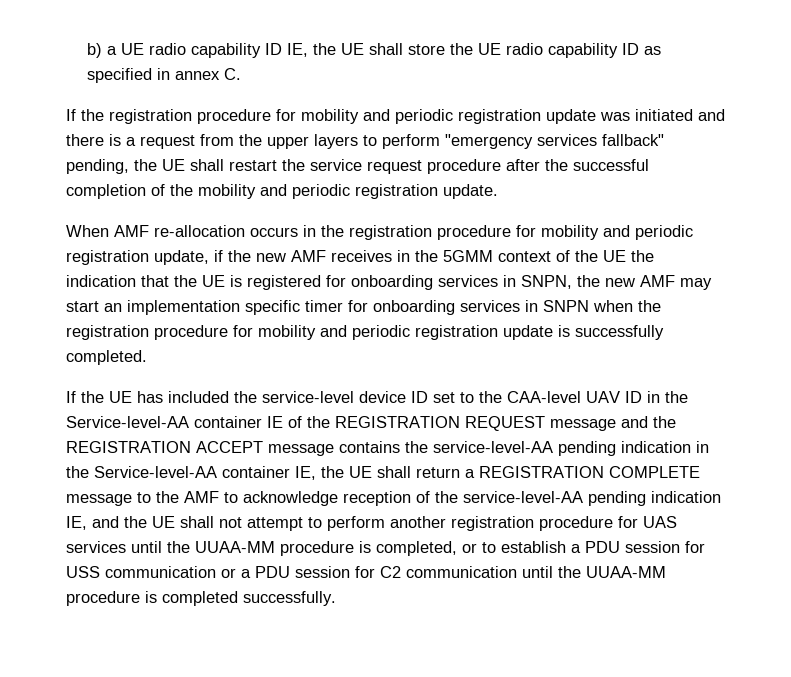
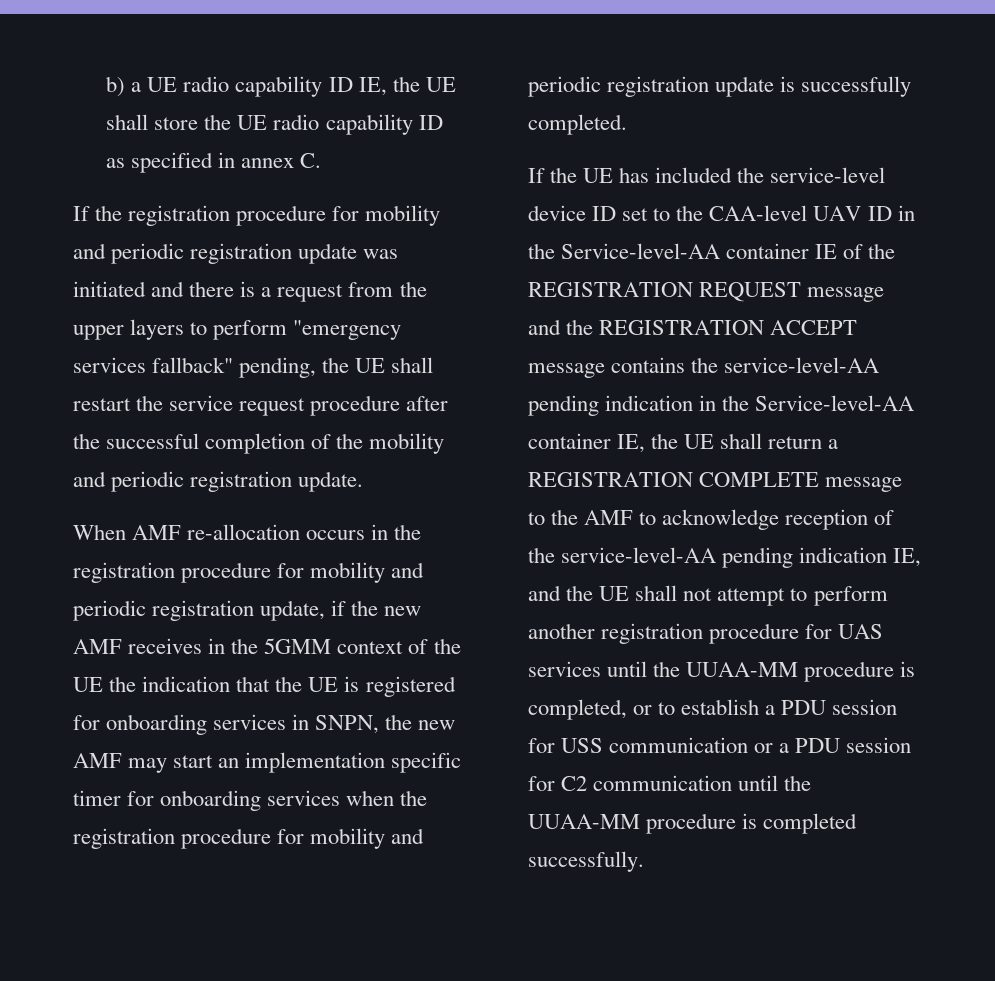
- When AMF re-allocation occurs in the registration procedure for mobility and periodic registration update, if the new AMF receives in the 5GMM context of the UE the indication that the UE is registered for onboarding services in SNPN, the new AMF may start an implementation specific timer for onboarding services in SNPN when the registration procedure for mobility and periodic registration update is successfully completed.
+ When AMF re-allocation occurs in the registration procedure for mobility and periodic registration update, if the new AMF receives in the 5GMM context of the UE the indication that the UE is registered for onboarding services in SNPN, the new AMF may start an implementation specific timer for onboarding services when the registration procedure for mobility and periodic registration update is successfully completed.

